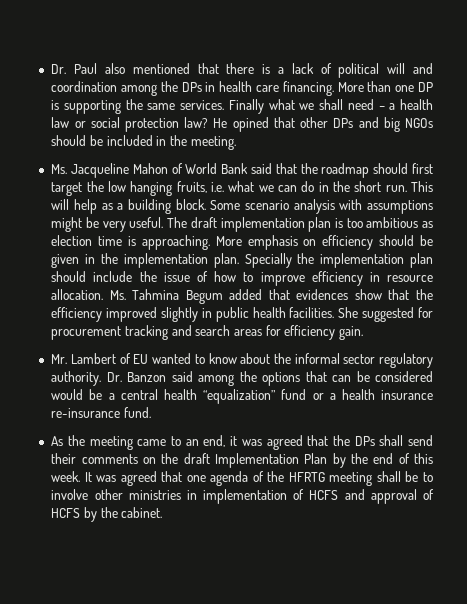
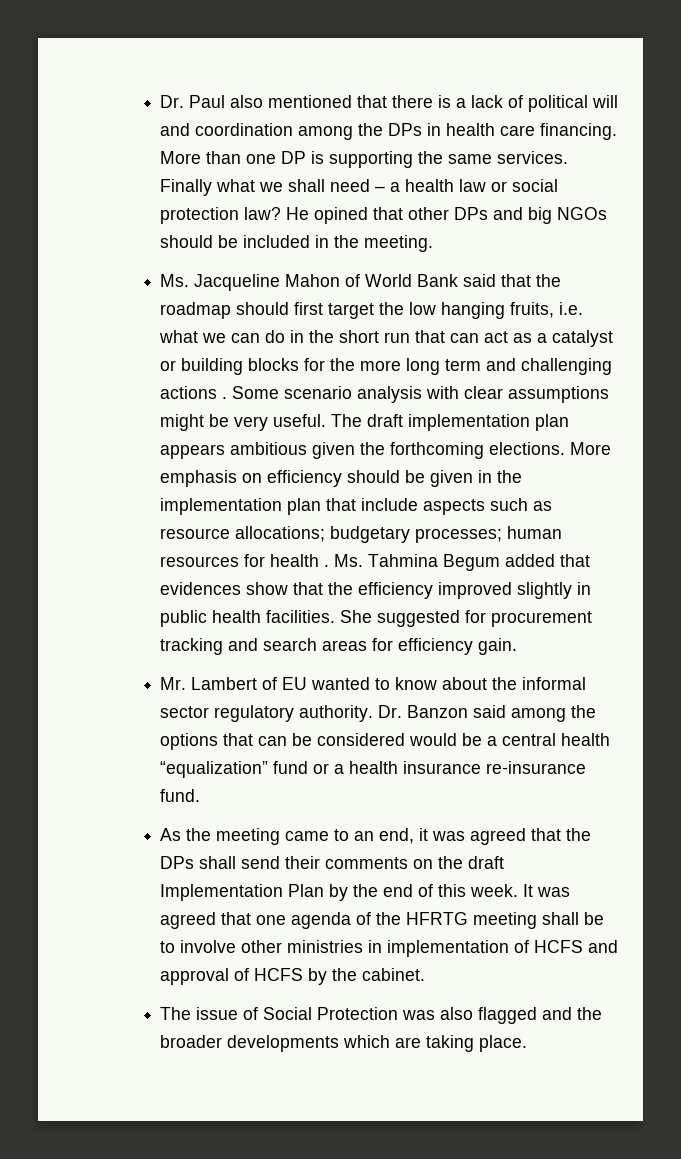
- Ms. Jacqueline Mahon of World Bank said that the roadmap should first target the low hanging fruits, i.e. what we can do in the short run. This will help as a building block.
+ Ms. Jacqueline Mahon of World Bank said that the roadmap should first target the low hanging fruits, i.e. what we can do in the short run that can act as a catalyst or building blocks for the more long term and challenging actions .
- Some scenario analysis with assumptions might be very useful.
+ Some scenario analysis with clear assumptions might be very useful.
- The draft implementation plan is too ambitious as election time is approaching.
+ The draft implementation plan appears ambitious given the forthcoming elections.
- More emphasis on efficiency should be given in the implementation plan. Specially the implementation plan should include the issue of how to improve efficiency in resource allocation.
+ More emphasis on efficiency should be given in the implementation plan that include aspects such as resource allocations; budgetary processes; human resources for health .
+ The issue of Social Protection was also flagged and the broader developments which are taking place.

